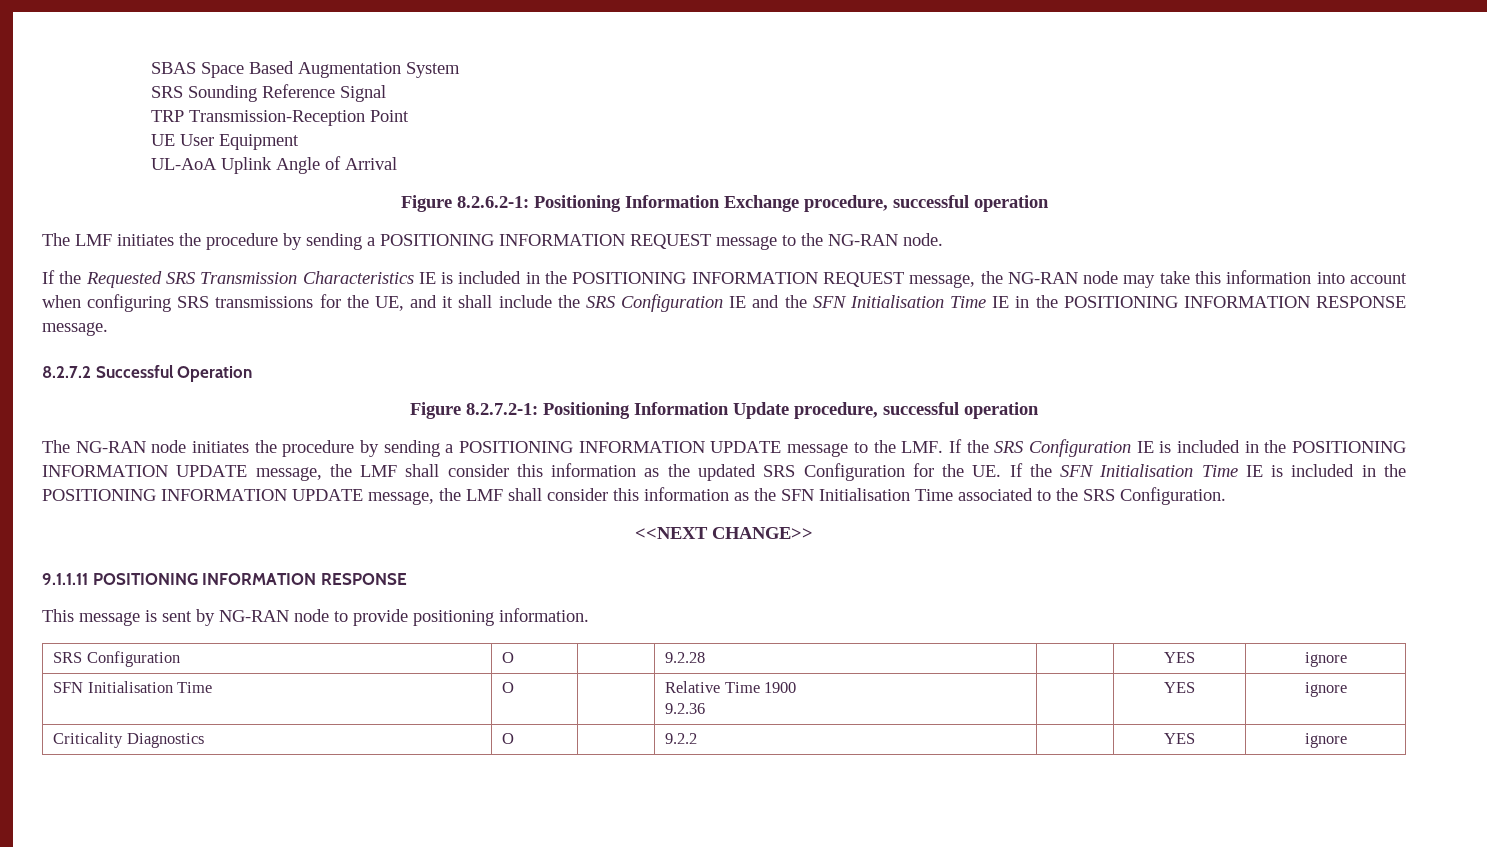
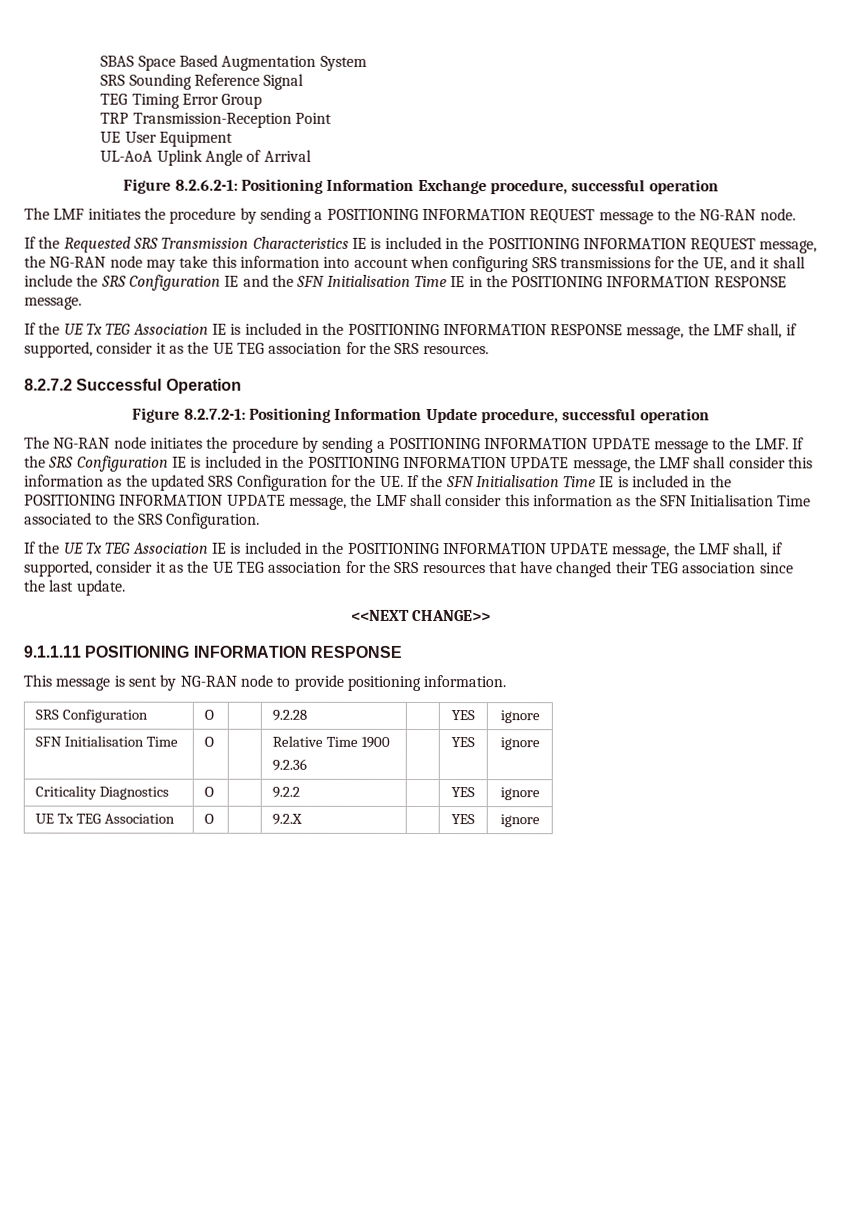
+ TEG Timing Error Group
+ If the UE Tx TEG Association IE is included in the POSITIONING INFORMATION RESPONSE message, the LMF shall, if supported, consider it as the UE TEG association for the SRS resources.
+ If the UE Tx TEG Association IE is included in the POSITIONING INFORMATION UPDATE message, the LMF shall, if supported, consider it as the UE TEG association for the SRS resources that have changed their TEG association since the last update.
+ UE Tx TEG Association | O | | 9.2.X | | YES | ignore

